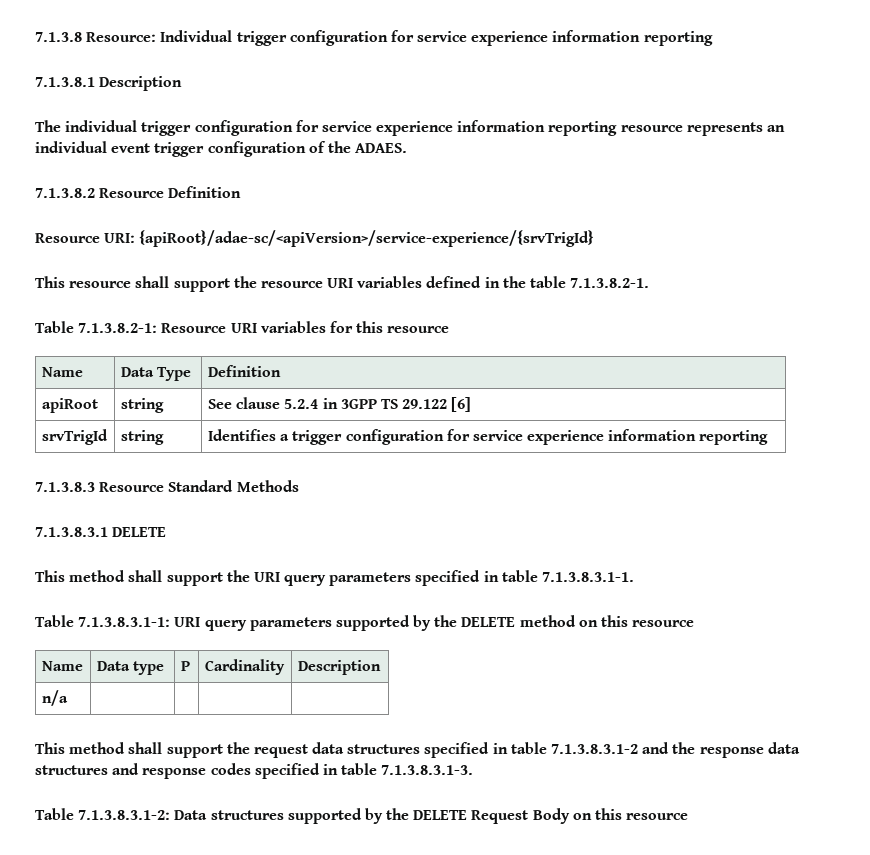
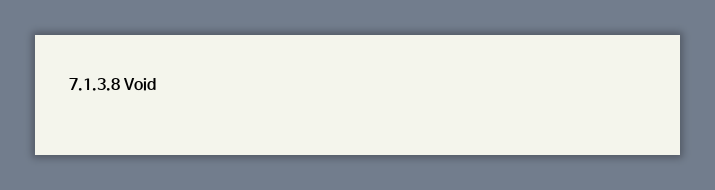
- 7.1.3.8 Resource: Individual trigger configuration for service experience information reporting
- 7.1.3.8.1 Description
- The individual trigger configuration for service experience information reporting resource represents an individual event trigger configuration of the ADAES.
- 7.1.3.8.2 Resource Definition
- Resource URI: {apiRoot}/adae-sc/<apiVersion>/service-experience/{srvTrigId}
- This resource shall support the resource URI variables defined in the table 7.1.3.8.2-1.
- Table 7.1.3.8.2-1: Resource URI variables for this resource
- Name | Data Type | Definition
- apiRoot | string | See clause 5.2.4 in 3GPP TS 29.122 [6]
- srvTrigId | string | Identifies a trigger configuration for service experience information reporting
- 7.1.3.8.3 Resource Standard Methods
- 7.1.3.8.3.1 DELETE
- This method shall support the URI query parameters specified in table 7.1.3.8.3.1-1.
- Table 7.1.3.8.3.1-1: URI query parameters supported by the DELETE method on this resource
- Name | Data type | P | Cardinality | Description
- n/a | | | |
- This method shall support the request data structures specified in table 7.1.3.8.3.1-2 and the response data structures and response codes specified in table 7.1.3.8.3.1-3.
- Table 7.1.3.8.3.1-2: Data structures supported by the DELETE Request Body on this resource
+ 7.1.3.8 Void

